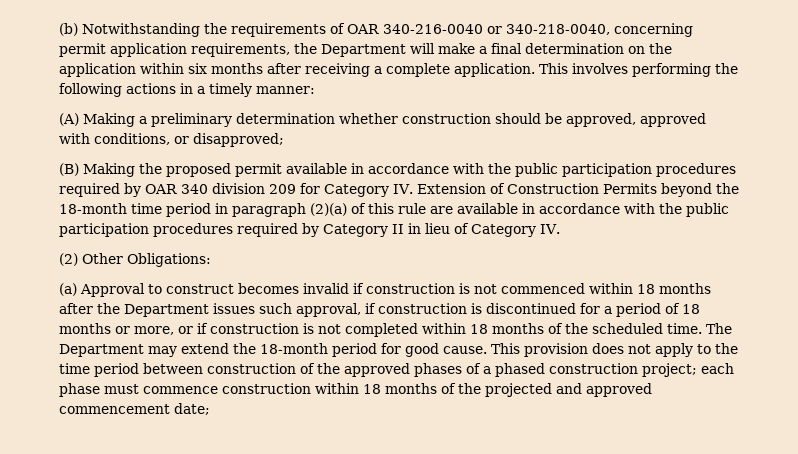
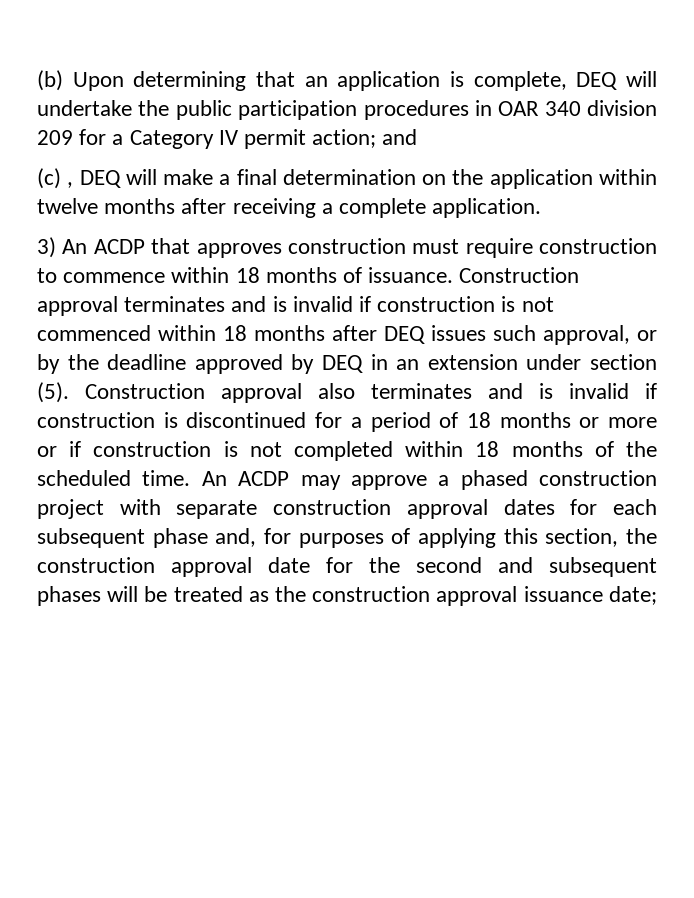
- (b) Notwithstanding the requirements of OAR 340-216-0040 or 340-218-0040, concerning permit application requirements, the Department will make a final determination on the application within six months after receiving a complete application. This involves performing the following actions in a timely manner:
- (A) Making a preliminary determination whether construction should be approved, approved with conditions, or disapproved;
- (B) Making the proposed permit available in accordance with the public participation procedures required by OAR 340 division 209 for Category IV. Extension of Construction Permits beyond the 18-month time period in paragraph (2)(a) of this rule are available in accordance with the public participation procedures required by Category II in lieu of Category IV.
- (2) Other Obligations:
- (a) Approval to construct becomes invalid if construction is not commenced within 18 months after the Department issues such approval, if construction is discontinued for a period of 18 months or more, or if construction is not completed within 18 months of the scheduled time.
+ (b) Upon determining that an application is complete, DEQ will undertake the public participation procedures in OAR 340 division 209 for a Category IV permit action; and
+ (c) , DEQ will make a final determination on the application within twelve months after receiving a complete application.
+ 3) An ACDP that approves construction must require construction to commence within 18 months of issuance. Construction approval terminates and is invalid if construction is not commenced within 18 months after DEQ issues such approval, or by the deadline approved by DEQ in an extension under section (5). Construction approval also terminates and is invalid if construction is discontinued for a period of 18 months or more or if construction is not completed within 18 months of the scheduled time.
- The Department may extend the 18-month period for good cause. This provision does not apply to the time period between construction of the approved phases of a phased construction project; each phase must commence construction within 18 months of the projected and approved commencement date;
+ An ACDP may approve a phased construction project with separate construction approval dates for each subsequent phase and, for purposes of applying this section, the construction approval date for the second and subsequent phases will be treated as the construction approval issuance date;

